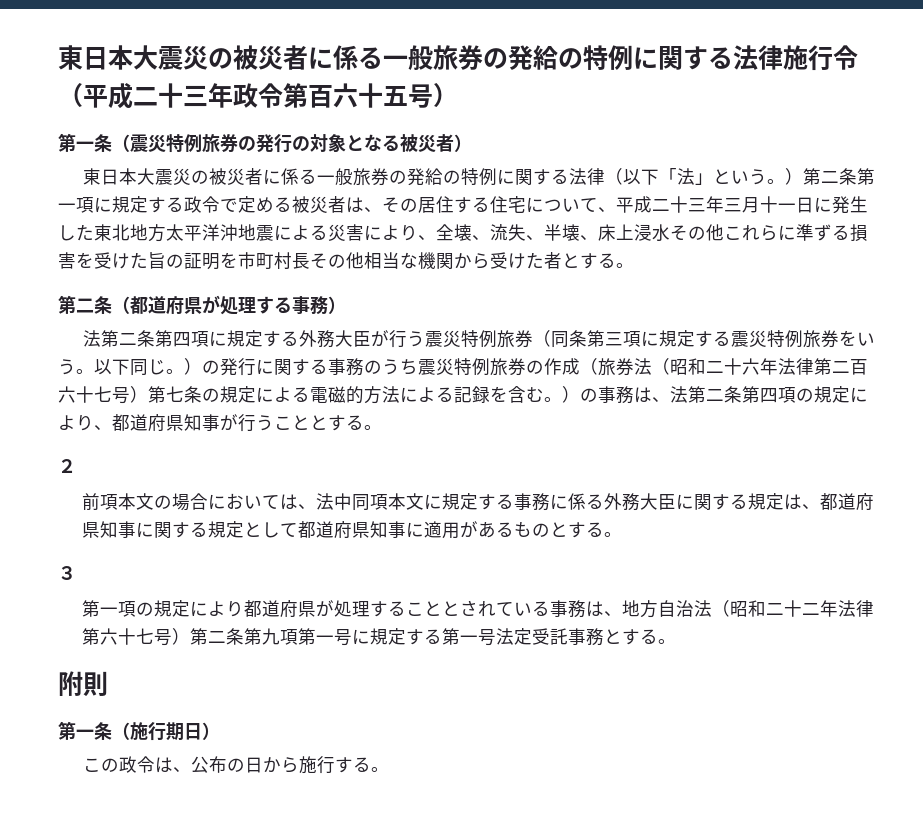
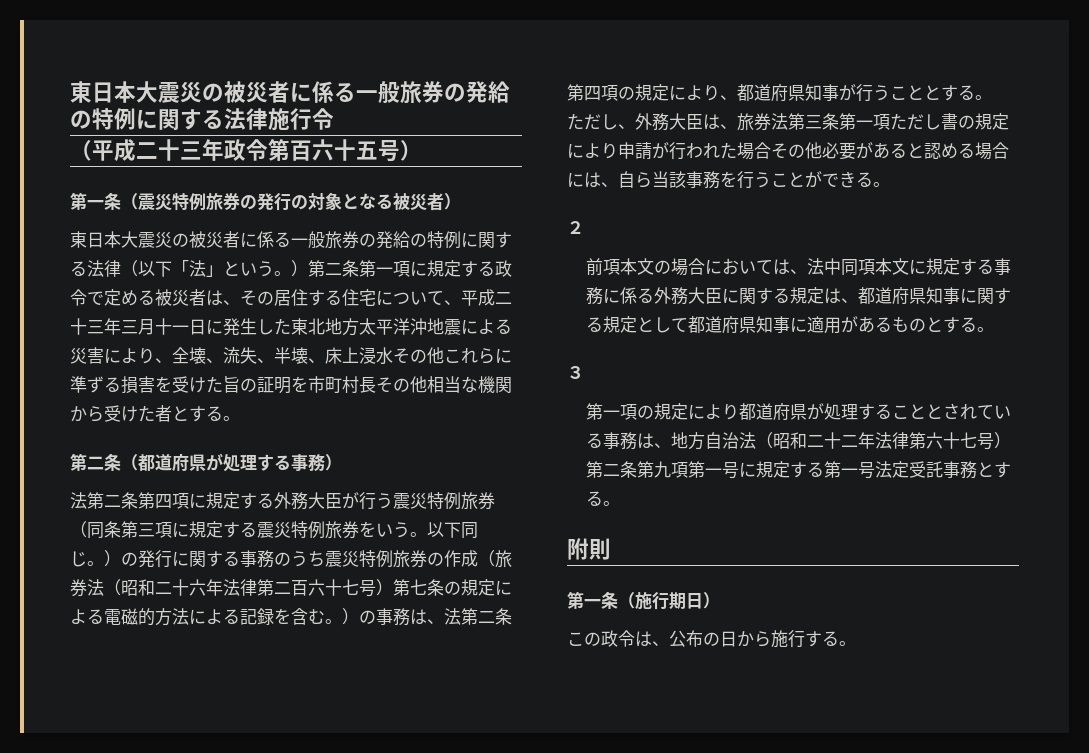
+ ただし、外務大臣は、旅券法第三条第一項ただし書の規定により申請が行われた場合その他必要があると認める場合には、自ら当該事務を行うことができる。

